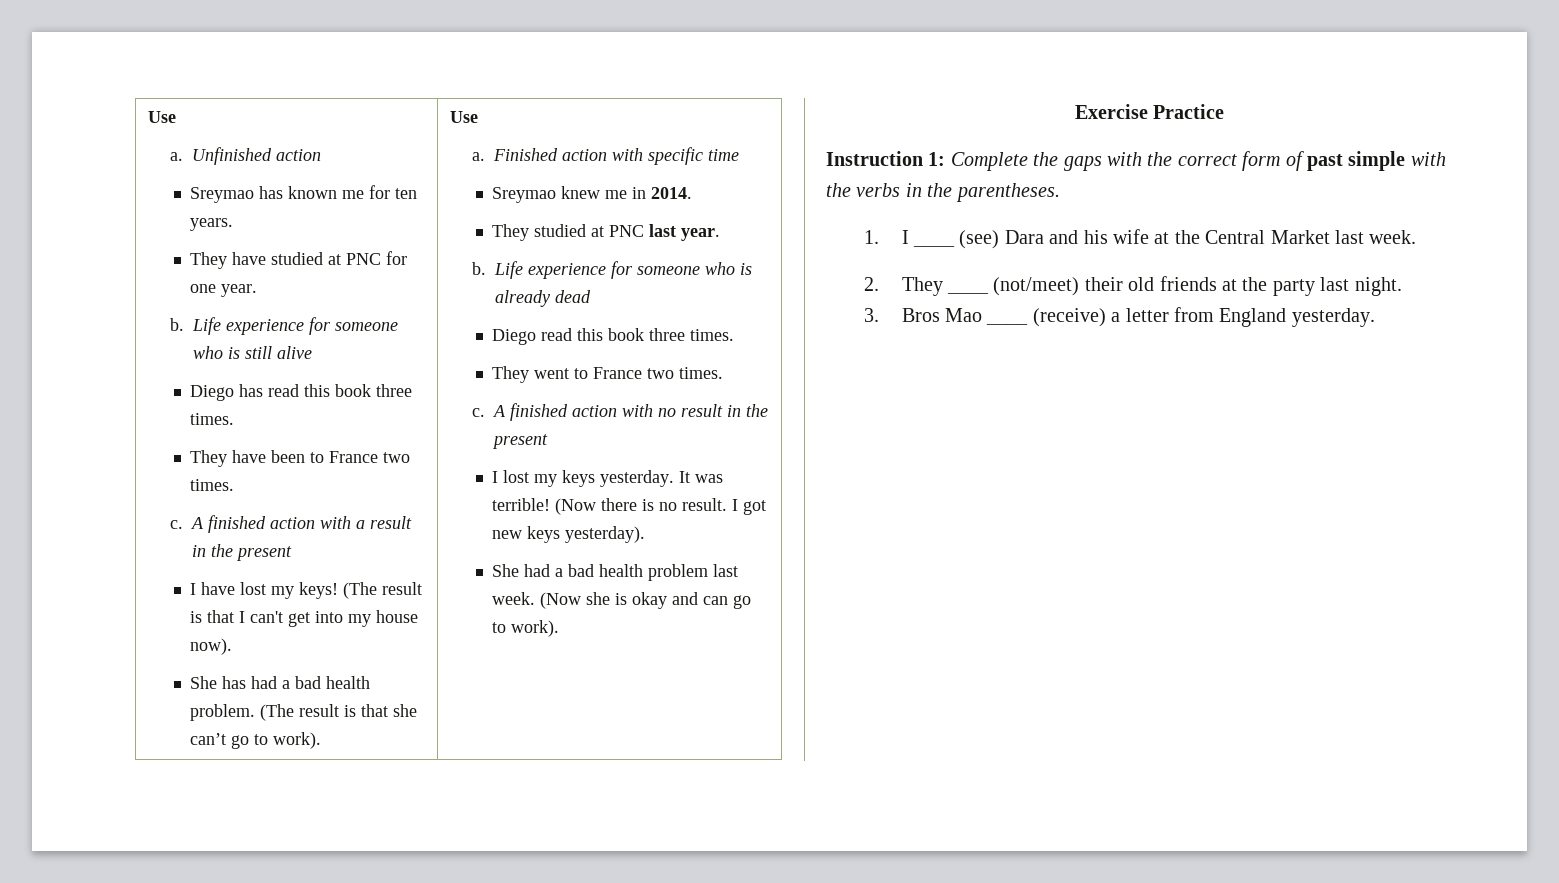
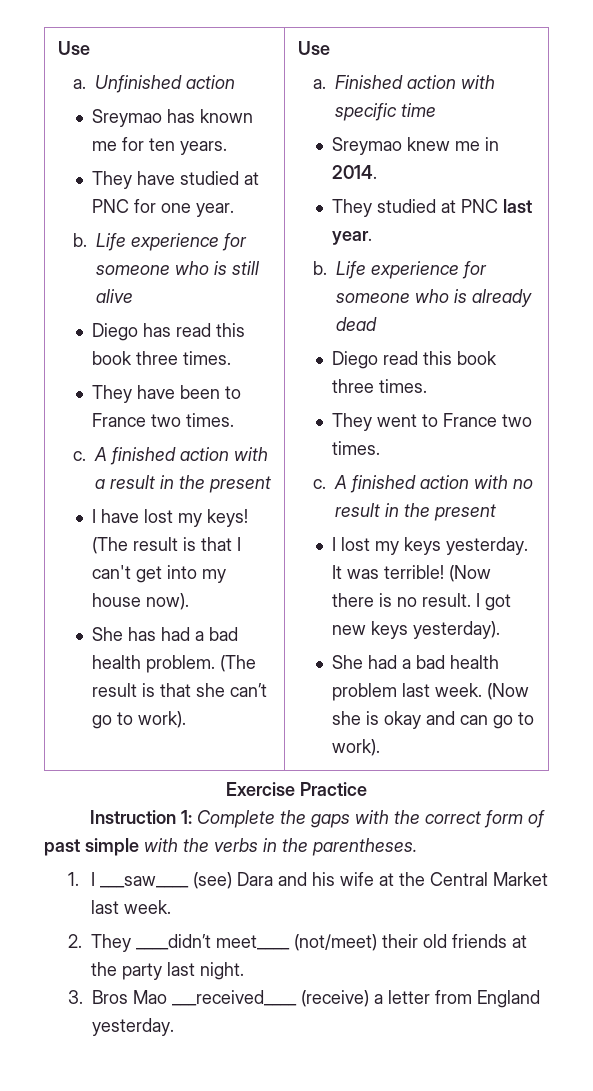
- 1. I ____ (see) Dara and his wife at the Central Market last week.
+ 1. I ___saw____ (see) Dara and his wife at the Central Market last week.
- 2. They ____ (not/meet) their old friends at the party last night.
+ 2. They ____didn’t meet____ (not/meet) their old friends at the party last night.
- 3. Bros Mao ____ (receive) a letter from England yesterday.
+ 3. Bros Mao ___received____ (receive) a letter from England yesterday.

